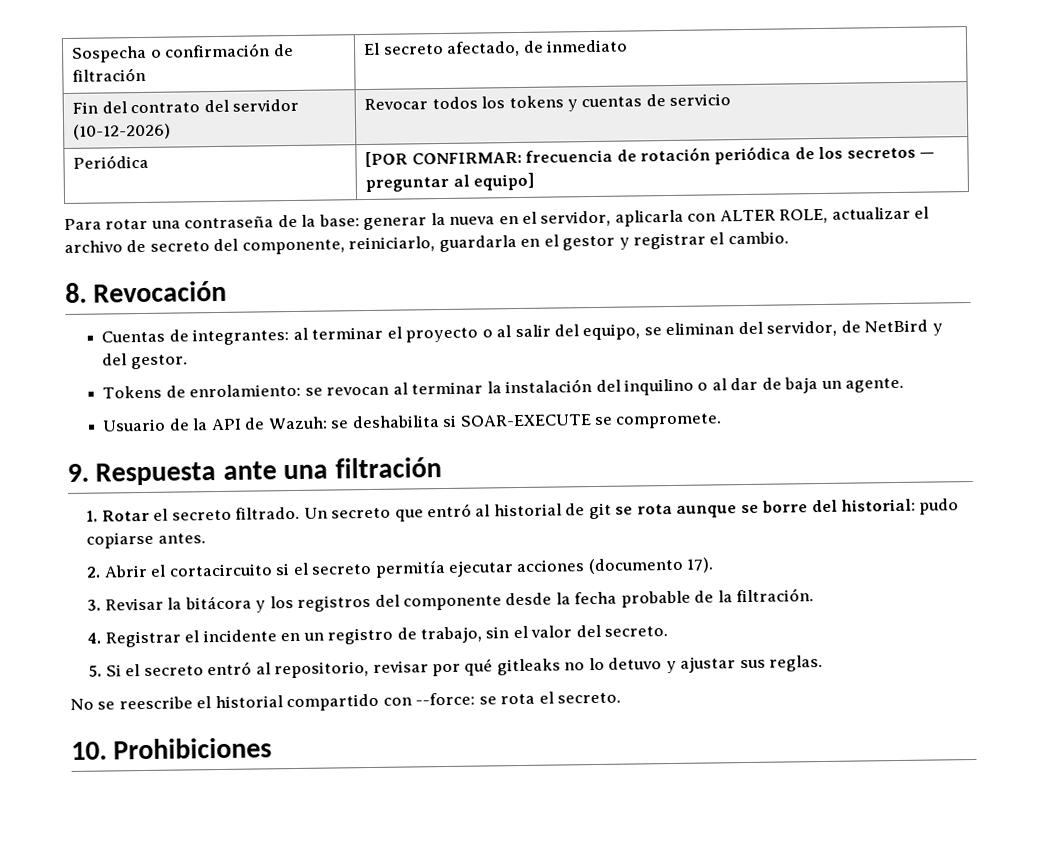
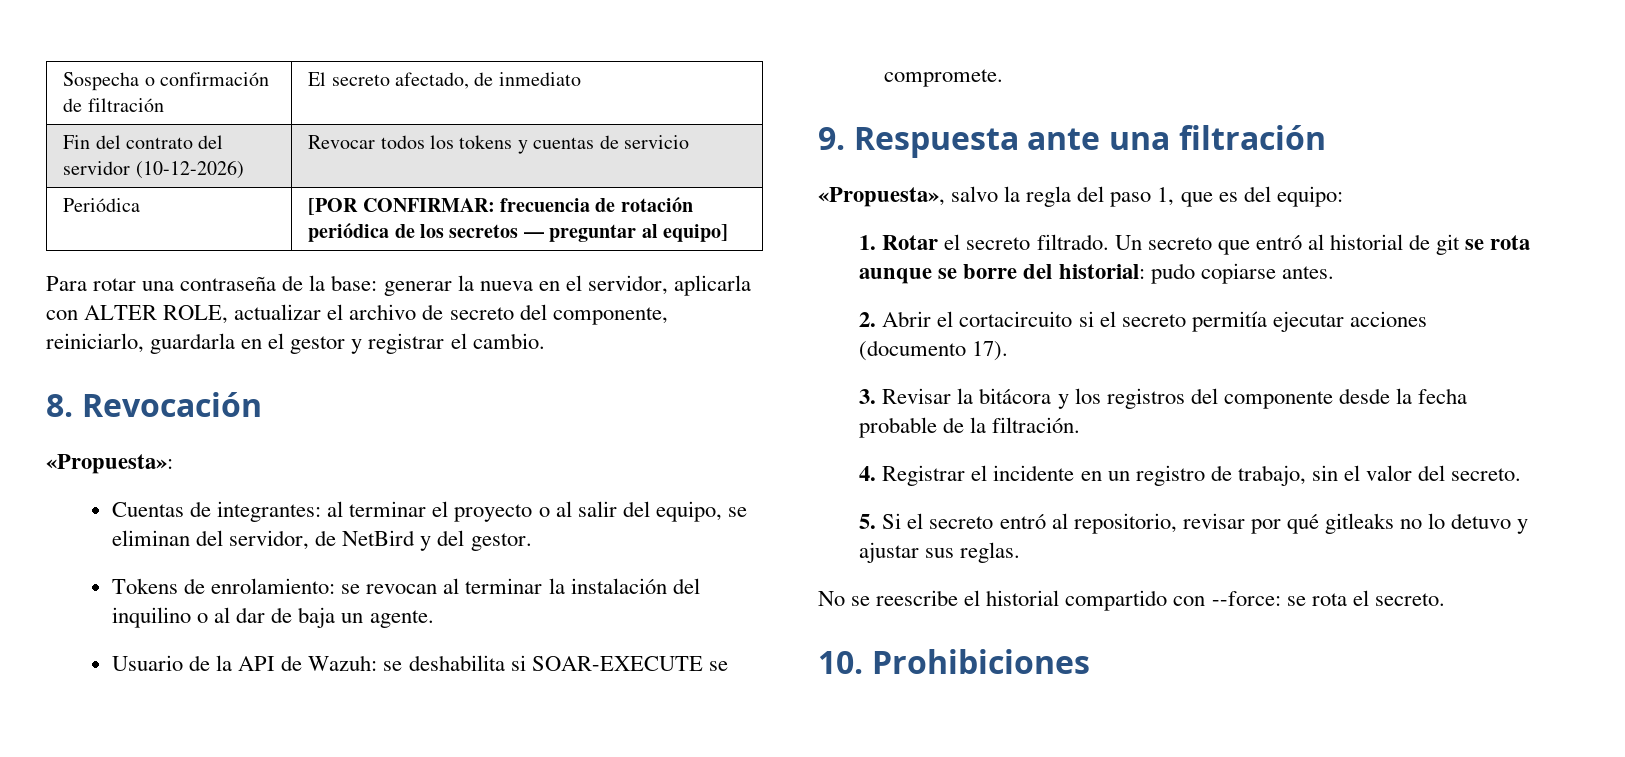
+ «Propuesta»:
+ «Propuesta», salvo la regla del paso 1, que es del equipo:

